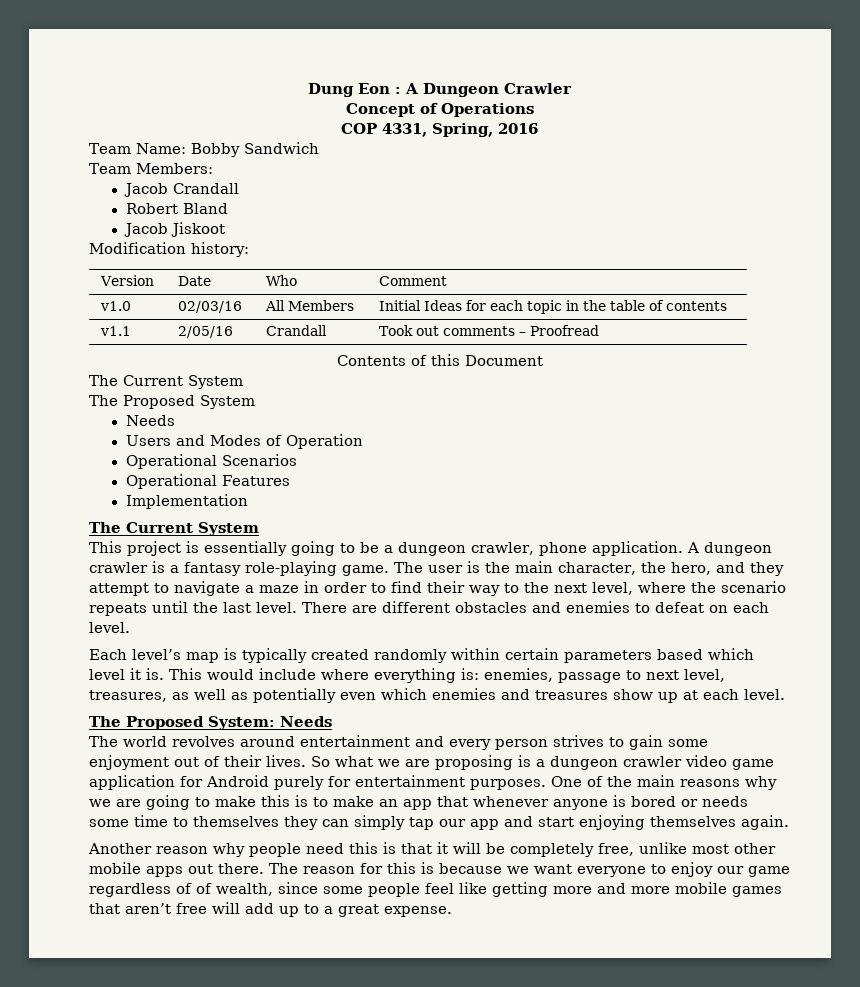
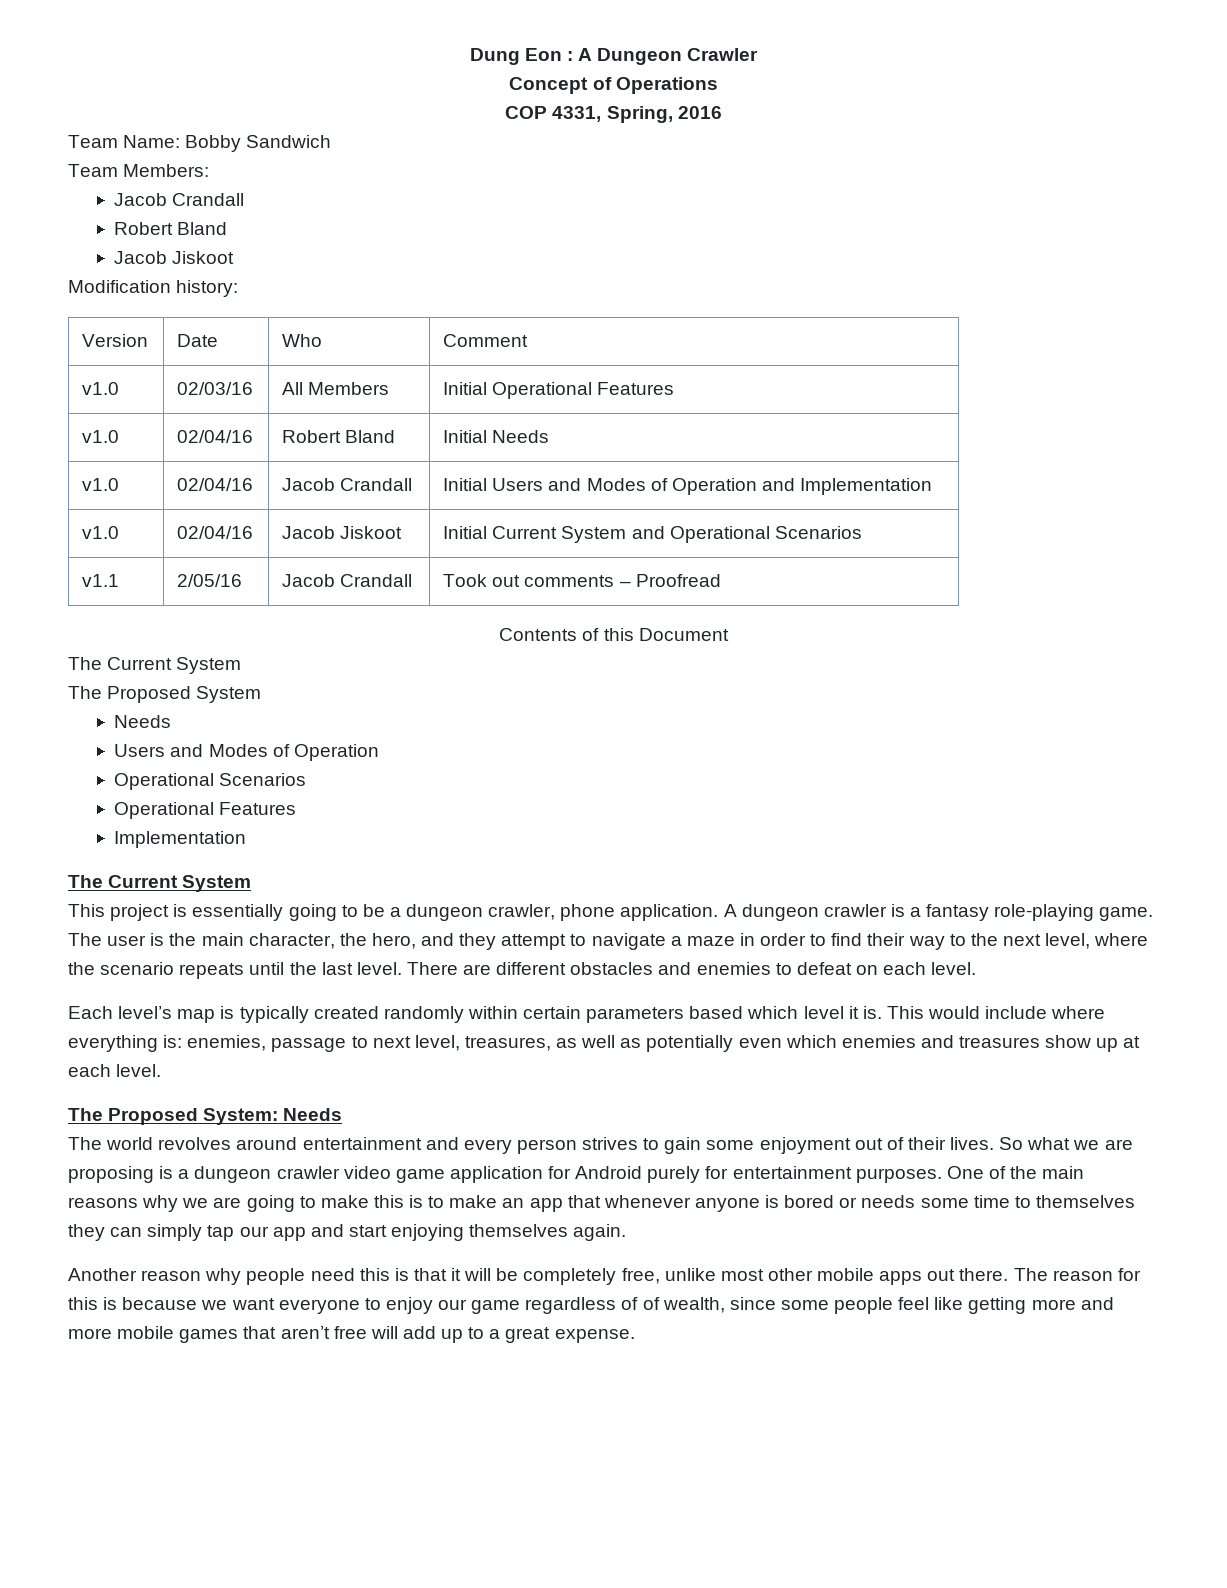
- v1.0 | 02/03/16 | All Members | Initial Ideas for each topic in the table of contents
+ v1.0 | 02/03/16 | All Members | Initial Operational Features
+ v1.0 | 02/04/16 | Robert Bland | Initial Needs
+ v1.0 | 02/04/16 | Jacob Crandall | Initial Users and Modes of Operation and Implementation
+ v1.0 | 02/04/16 | Jacob Jiskoot | Initial Current System and Operational Scenarios
- v1.1 | 2/05/16 | Crandall | Took out comments – Proofread
+ v1.1 | 2/05/16 | Jacob Crandall | Took out comments – Proofread

